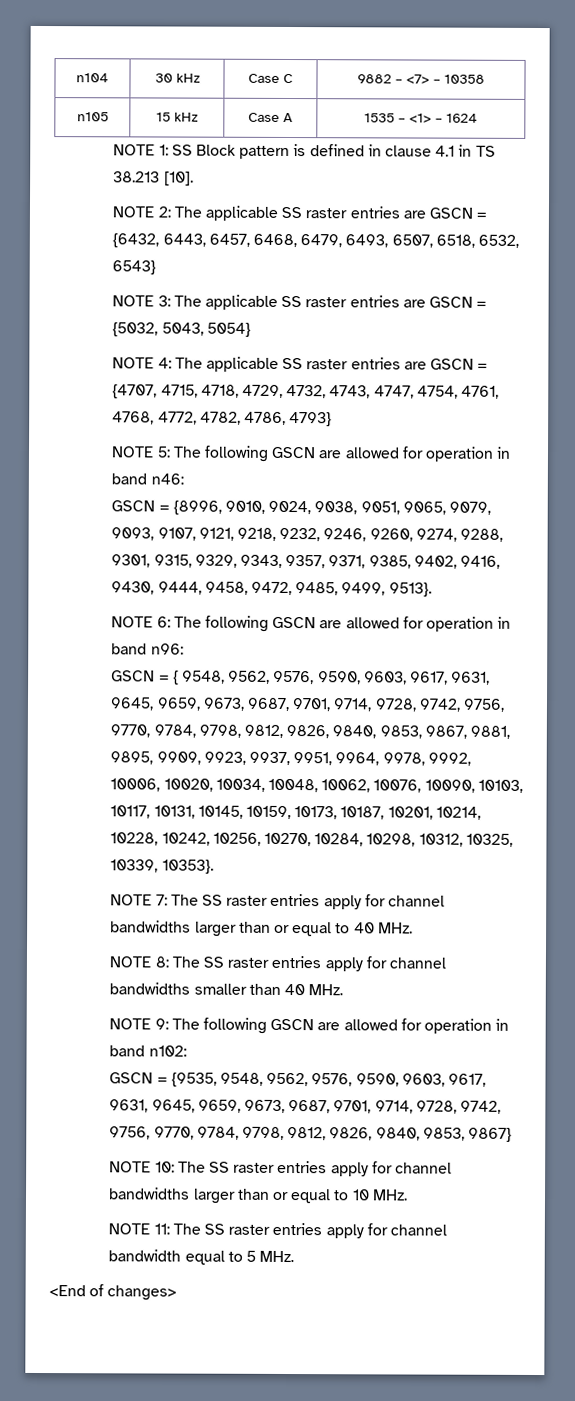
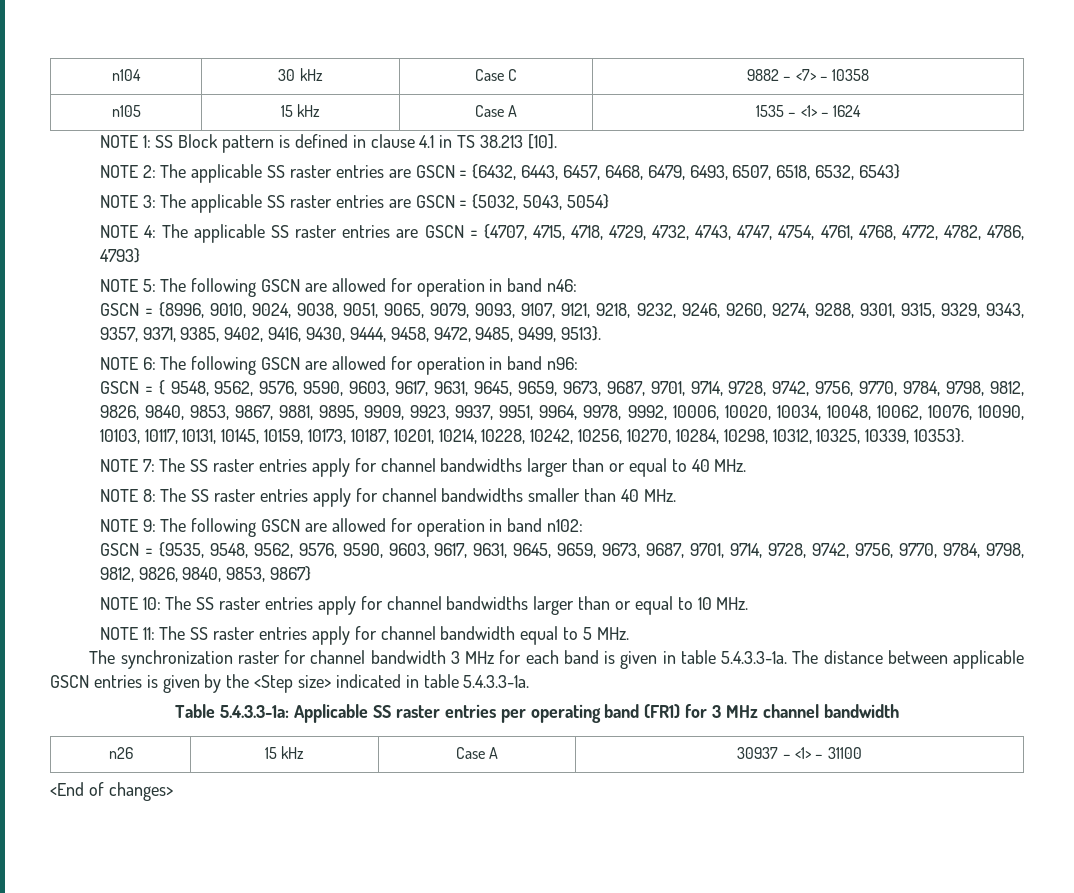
+ The synchronization raster for channel bandwidth 3 MHz for each band is given in table 5.4.3.3-1a. The distance between applicable GSCN entries is given by the <Step size> indicated in table 5.4.3.3-1a.
+ Table 5.4.3.3-1a: Applicable SS raster entries per operating band (FR1) for 3 MHz channel bandwidth
+ n26 | 15 kHz | Case A | 30937 – <1> – 31100

